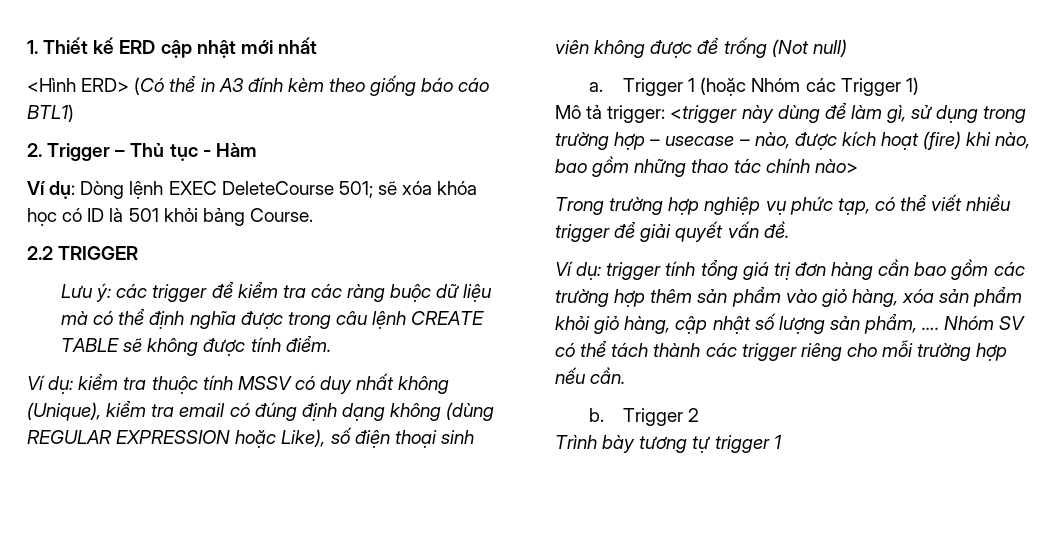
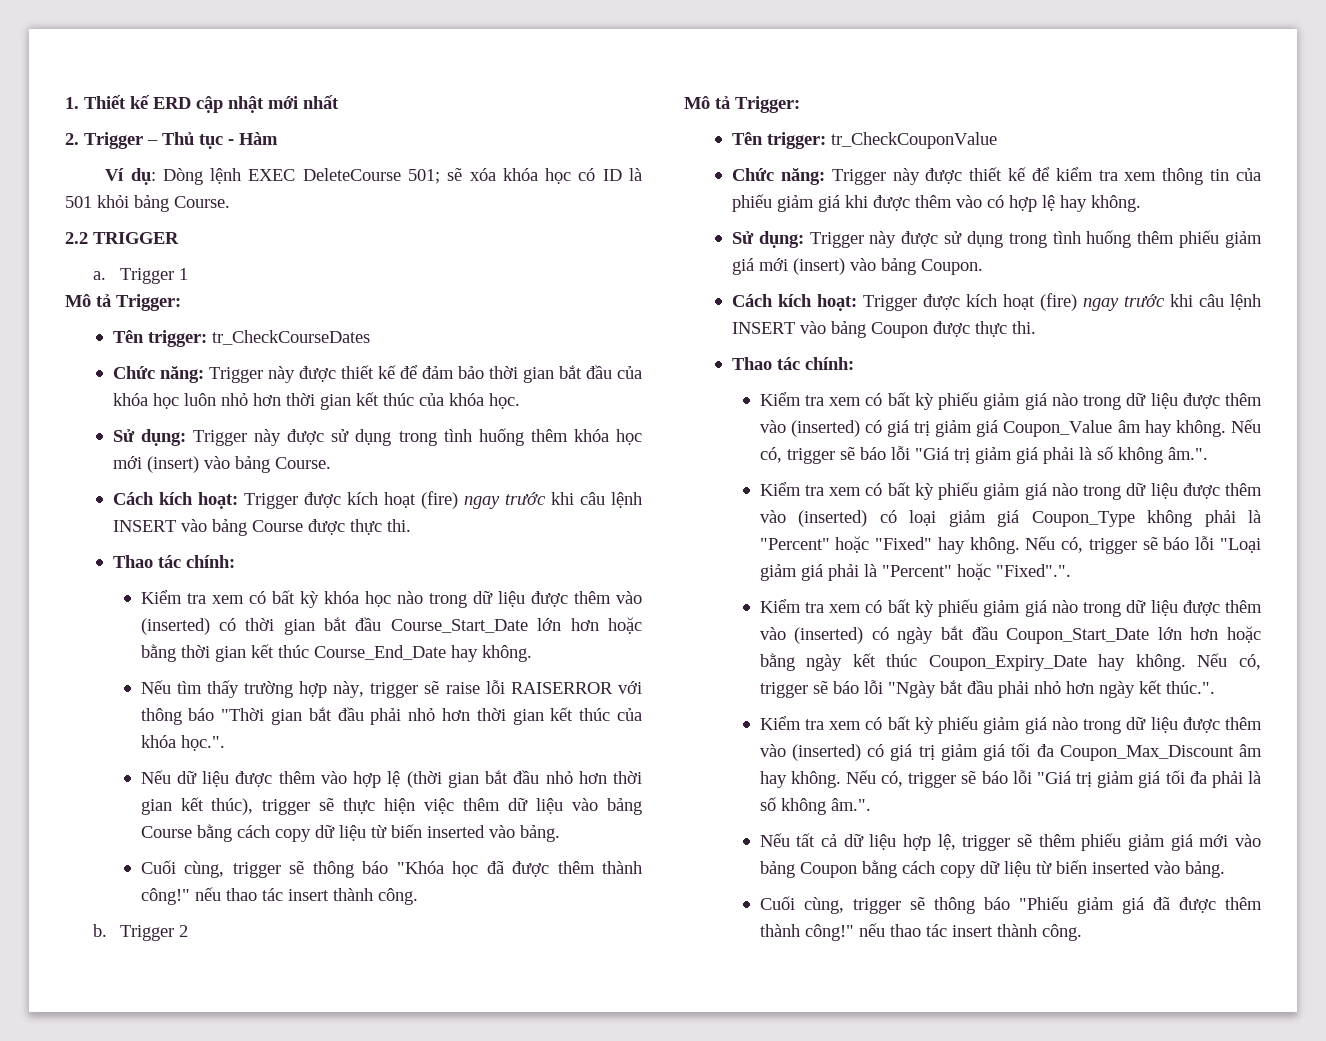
- <Hình ERD> (Có thể in A3 đính kèm theo giống báo cáo BTL1)
- Lưu ý: các trigger để kiểm tra các ràng buộc dữ liệu mà có thể định nghĩa được trong câu lệnh CREATE TABLE sẽ không được tính điểm.
- Ví dụ: kiểm tra thuộc tính MSSV có duy nhất không (Unique), kiểm tra email có đúng định dạng không (dùng REGULAR EXPRESSION hoặc Like), số điện thoại sinh viên không được để trống (Not null)
- a. Trigger 1 (hoặc Nhóm các Trigger 1)
- Mô tả trigger: <trigger này dùng để làm gì, sử dụng trong trường hợp – usecase – nào, được kích hoạt (fire) khi nào, bao gồm những thao tác chính nào>
- Trong trường hợp nghiệp vụ phức tạp, có thể viết nhiều trigger để giải quyết vấn đề.
- Ví dụ: trigger tính tổng giá trị đơn hàng cần bao gồm các trường hợp thêm sản phẩm vào giỏ hàng, xóa sản phẩm khỏi giỏ hàng, cập nhật số lượng sản phẩm, …. Nhóm SV có thể tách thành các trigger riêng cho mỗi trường hợp nếu cần.
+ a. Trigger 1
+ Mô tả Trigger:
+ Tên trigger: tr_CheckCourseDates
+ Chức năng: Trigger này được thiết kế để đảm bảo thời gian bắt đầu của khóa học luôn nhỏ hơn thời gian kết thúc của khóa học.
+ Sử dụng: Trigger này được sử dụng trong tình huống thêm khóa học mới (insert) vào bảng Course.
+ Cách kích hoạt: Trigger được kích hoạt (fire) ngay trước khi câu lệnh INSERT vào bảng Course được thực thi.
+ Thao tác chính:
+ Kiểm tra xem có bất kỳ khóa học nào trong dữ liệu được thêm vào (inserted) có thời gian bắt đầu Course_Start_Date lớn hơn hoặc bằng thời gian kết thúc Course_End_Date hay không.
+ Nếu tìm thấy trường hợp này, trigger sẽ raise lỗi RAISERROR với thông báo "Thời gian bắt đầu phải nhỏ hơn thời gian kết thúc của khóa học.".
+ Nếu dữ liệu được thêm vào hợp lệ (thời gian bắt đầu nhỏ hơn thời gian kết thúc), trigger sẽ thực hiện việc thêm dữ liệu vào bảng Course bằng cách copy dữ liệu từ biến inserted vào bảng.
+ Cuối cùng, trigger sẽ thông báo "Khóa học đã được thêm thành công!" nếu thao tác insert thành công.
  b. Trigger 2
- Trình bày tương tự trigger 1
+ Mô tả Trigger:
+ Tên trigger: tr_CheckCouponValue
+ Chức năng: Trigger này được thiết kế để kiểm tra xem thông tin của phiếu giảm giá khi được thêm vào có hợp lệ hay không.
+ Sử dụng: Trigger này được sử dụng trong tình huống thêm phiếu giảm giá mới (insert) vào bảng Coupon.
+ Cách kích hoạt: Trigger được kích hoạt (fire) ngay trước khi câu lệnh INSERT vào bảng Coupon được thực thi.
+ Thao tác chính:
+ Kiểm tra xem có bất kỳ phiếu giảm giá nào trong dữ liệu được thêm vào (inserted) có giá trị giảm giá Coupon_Value âm hay không. Nếu có, trigger sẽ báo lỗi "Giá trị giảm giá phải là số không âm.".
+ Kiểm tra xem có bất kỳ phiếu giảm giá nào trong dữ liệu được thêm vào (inserted) có loại giảm giá Coupon_Type không phải là "Percent" hoặc "Fixed" hay không. Nếu có, trigger sẽ báo lỗi "Loại giảm giá phải là "Percent" hoặc "Fixed".".
+ Kiểm tra xem có bất kỳ phiếu giảm giá nào trong dữ liệu được thêm vào (inserted) có ngày bắt đầu Coupon_Start_Date lớn hơn hoặc bằng ngày kết thúc Coupon_Expiry_Date hay không. Nếu có, trigger sẽ báo lỗi "Ngày bắt đầu phải nhỏ hơn ngày kết thúc.".
+ Kiểm tra xem có bất kỳ phiếu giảm giá nào trong dữ liệu được thêm vào (inserted) có giá trị giảm giá tối đa Coupon_Max_Discount âm hay không. Nếu có, trigger sẽ báo lỗi "Giá trị giảm giá tối đa phải là số không âm.".
+ Nếu tất cả dữ liệu hợp lệ, trigger sẽ thêm phiếu giảm giá mới vào bảng Coupon bằng cách copy dữ liệu từ biến inserted vào bảng.
+ Cuối cùng, trigger sẽ thông báo "Phiếu giảm giá đã được thêm thành công!" nếu thao tác insert thành công.

